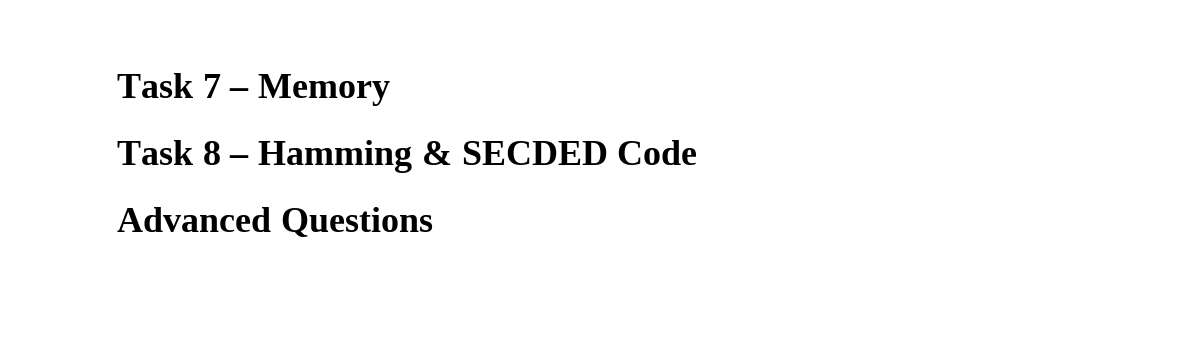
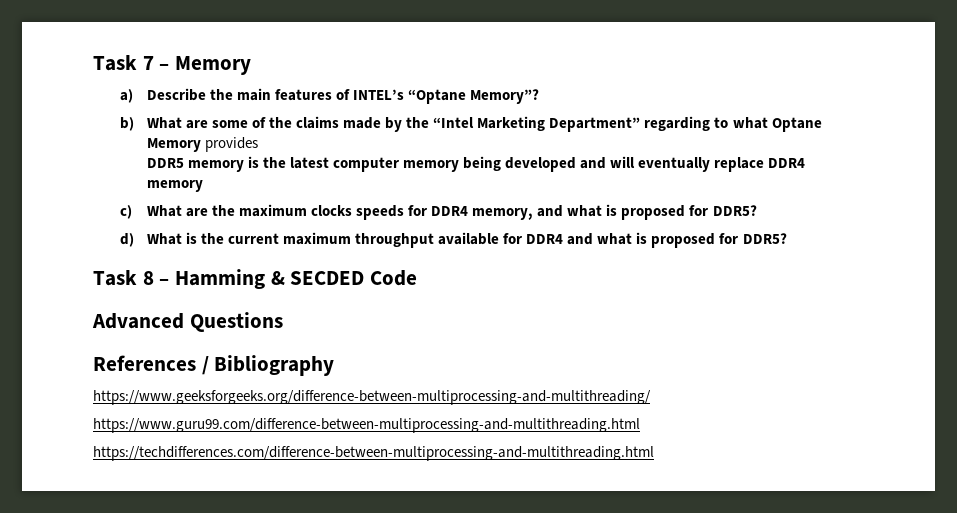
+ a) Describe the main features of INTEL’s “Optane Memory”?
+ b) What are some of the claims made by the “Intel Marketing Department” regarding to what Optane Memory provides
+ DDR5 memory is the latest computer memory being developed and will eventually replace DDR4 memory
+ c) What are the maximum clocks speeds for DDR4 memory, and what is proposed for DDR5?
+ d) What is the current maximum throughput available for DDR4 and what is proposed for DDR5?
+ References / Bibliography
+ https://www.geeksforgeeks.org/difference-between-multiprocessing-and-multithreading/
+ https://www.guru99.com/difference-between-multiprocessing-and-multithreading.html
+ https://techdifferences.com/difference-between-multiprocessing-and-multithreading.html

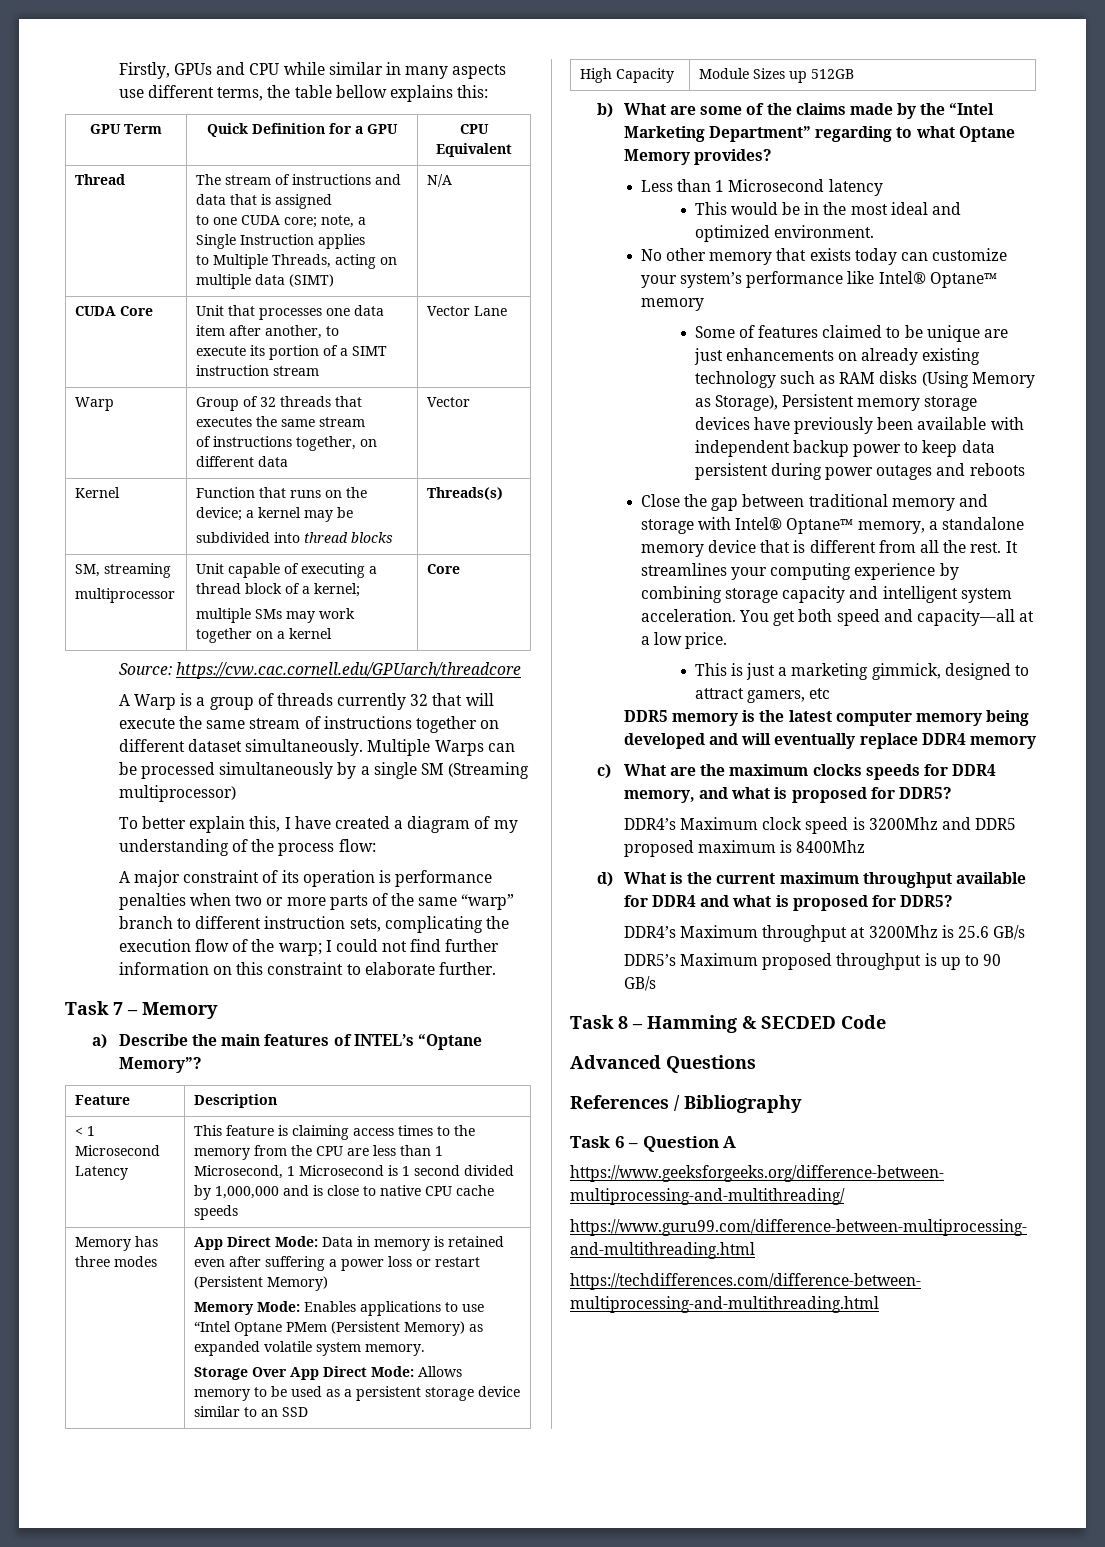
+ Firstly, GPUs and CPU while similar in many aspects use different terms, the table bellow explains this:
+ GPU Term | Quick Definition for a GPU | CPU Equivalent
+ Thread | The stream of instructions and data that is assigned
+ to one CUDA core; note, a Single Instruction applies
+ to Multiple Threads, acting on multiple data (SIMT) | N/A
+ CUDA Core | Unit that processes one data item after another, to
+ execute its portion of a SIMT instruction stream | Vector Lane
+ Warp | Group of 32 threads that executes the same stream
+ of instructions together, on different data | Vector
+ Kernel | Function that runs on the device; a kernel may be
+ subdivided into thread blocks | Threads(s)
+ SM, streaming
+ multiprocessor | Unit capable of executing a thread block of a kernel;
+ multiple SMs may work together on a kernel | Core
+ Source: https://cvw.cac.cornell.edu/GPUarch/threadcore
+ A Warp is a group of threads currently 32 that will execute the same stream of instructions together on different dataset simultaneously. Multiple Warps can be processed simultaneously by a single SM (Streaming multiprocessor)
+ To better explain this, I have created a diagram of my understanding of the process flow:
+ A major constraint of its operation is performance penalties when two or more parts of the same “warp” branch to different instruction sets, complicating the execution flow of the warp; I could not find further information on this constraint to elaborate further.
+ Feature | Description
+ < 1 Microsecond Latency | This feature is claiming access times to the memory from the CPU are less than 1 Microsecond, 1 Microsecond is 1 second divided by 1,000,000 and is close to native CPU cache speeds
+ Memory has three modes | App Direct Mode: Data in memory is retained even after suffering a power loss or restart (Persistent Memory)
+ Memory Mode: Enables applications to use “Intel Optane PMem (Persistent Memory) as expanded volatile system memory.
+ Storage Over App Direct Mode: Allows memory to be used as a persistent storage device similar to an SSD
+ High Capacity | Module Sizes up 512GB
- b) What are some of the claims made by the “Intel Marketing Department” regarding to what Optane Memory provides
+ b) What are some of the claims made by the “Intel Marketing Department” regarding to what Optane Memory provides?
+ Less than 1 Microsecond latency
+ This would be in the most ideal and optimized environment.
+ No other memory that exists today can customize your system’s performance like Intel® Optane™ memory
+ Some of features claimed to be unique are just enhancements on already existing technology such as RAM disks (Using Memory as Storage), Persistent memory storage devices have previously been available with independent backup power to keep data persistent during power outages and reboots
+ Close the gap between traditional memory and storage with Intel® Optane™ memory, a standalone memory device that is different from all the rest. It streamlines your computing experience by combining storage capacity and intelligent system acceleration. You get both speed and capacity—all at a low price.
+ This is just a marketing gimmick, designed to attract gamers, etc
+ DDR4’s Maximum clock speed is 3200Mhz and DDR5 proposed maximum is 8400Mhz
+ DDR4’s Maximum throughput at 3200Mhz is 25.6 GB/s
+ DDR5’s Maximum proposed throughput is up to 90 GB/s
+ Task 6 – Question A

